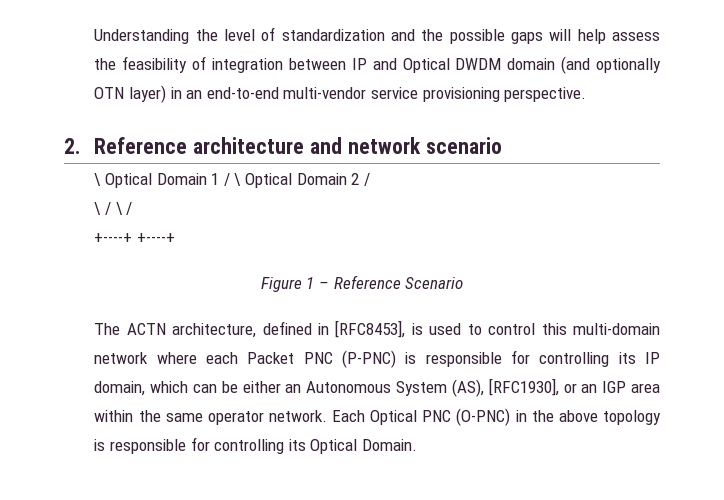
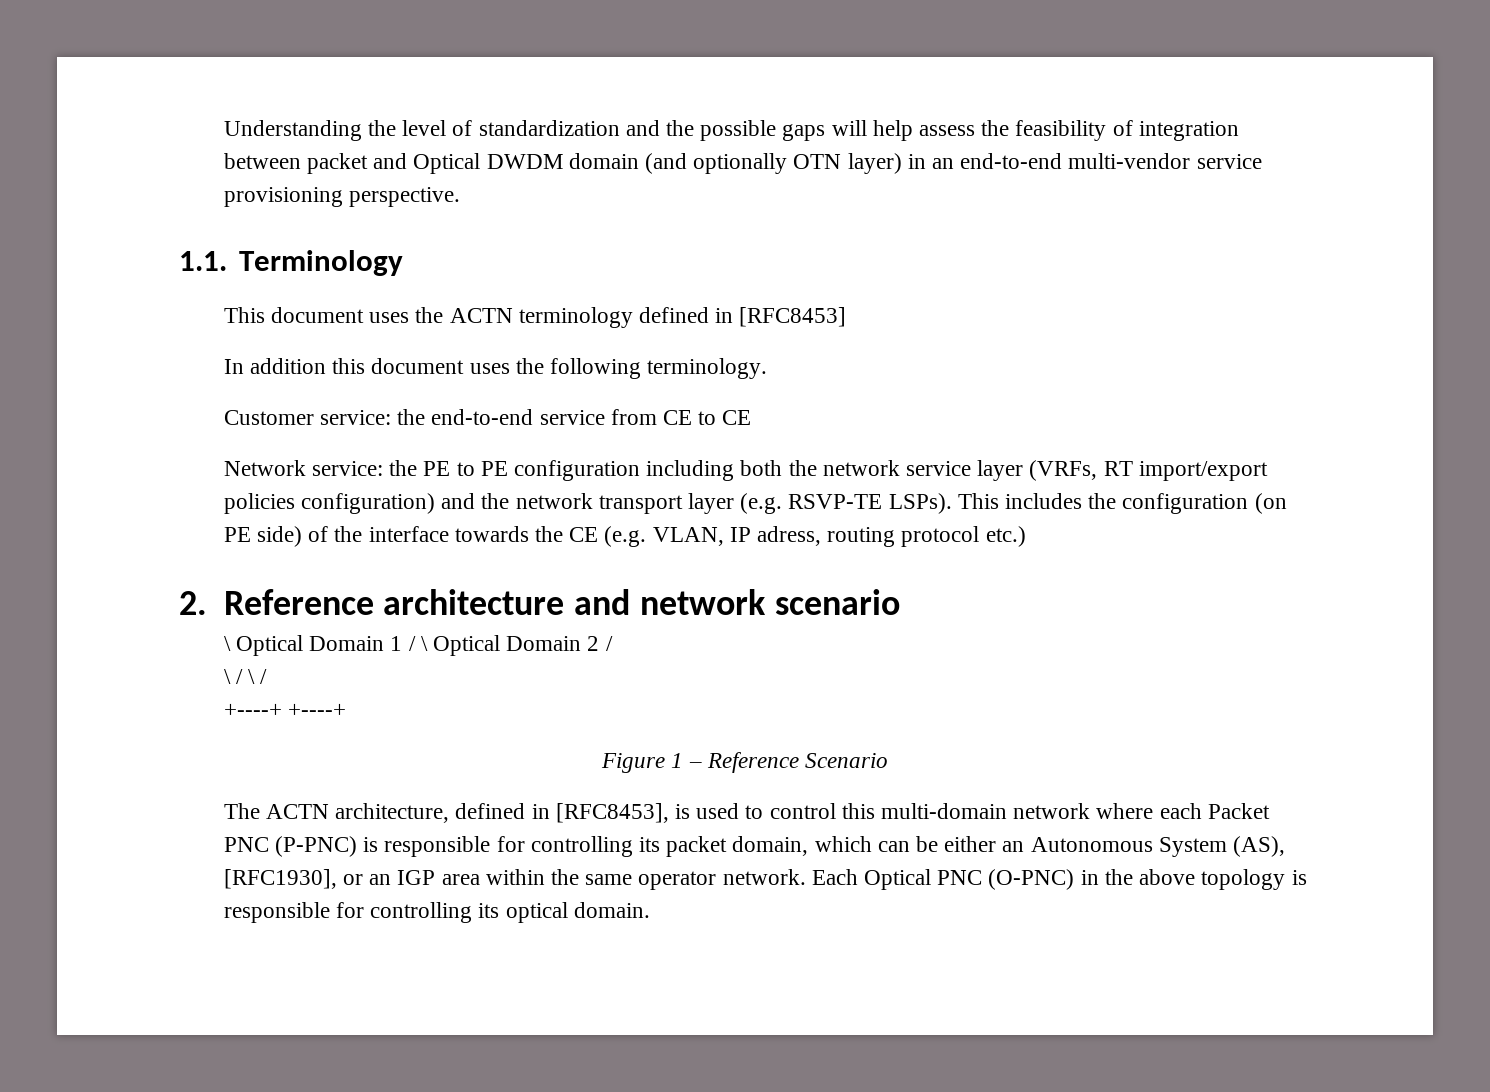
- Understanding the level of standardization and the possible gaps will help assess the feasibility of integration between IP and Optical DWDM domain (and optionally OTN layer) in an end-to-end multi-vendor service provisioning perspective.
+ Understanding the level of standardization and the possible gaps will help assess the feasibility of integration between packet and Optical DWDM domain (and optionally OTN layer) in an end-to-end multi-vendor service provisioning perspective.
+ 1.1. Terminology
+ This document uses the ACTN terminology defined in [RFC8453]
+ In addition this document uses the following terminology.
+ Customer service: the end-to-end service from CE to CE
+ Network service: the PE to PE configuration including both the network service layer (VRFs, RT import/export policies configuration) and the network transport layer (e.g. RSVP-TE LSPs). This includes the configuration (on PE side) of the interface towards the CE (e.g. VLAN, IP adress, routing protocol etc.)
- The ACTN architecture, defined in [RFC8453], is used to control this multi-domain network where each Packet PNC (P-PNC) is responsible for controlling its IP domain, which can be either an Autonomous System (AS), [RFC1930], or an IGP area within the same operator network.
+ The ACTN architecture, defined in [RFC8453], is used to control this multi-domain network where each Packet PNC (P-PNC) is responsible for controlling its packet domain, which can be either an Autonomous System (AS), [RFC1930], or an IGP area within the same operator network.
- Each Optical PNC (O-PNC) in the above topology is responsible for controlling its Optical Domain.
+ Each Optical PNC (O-PNC) in the above topology is responsible for controlling its optical domain.

